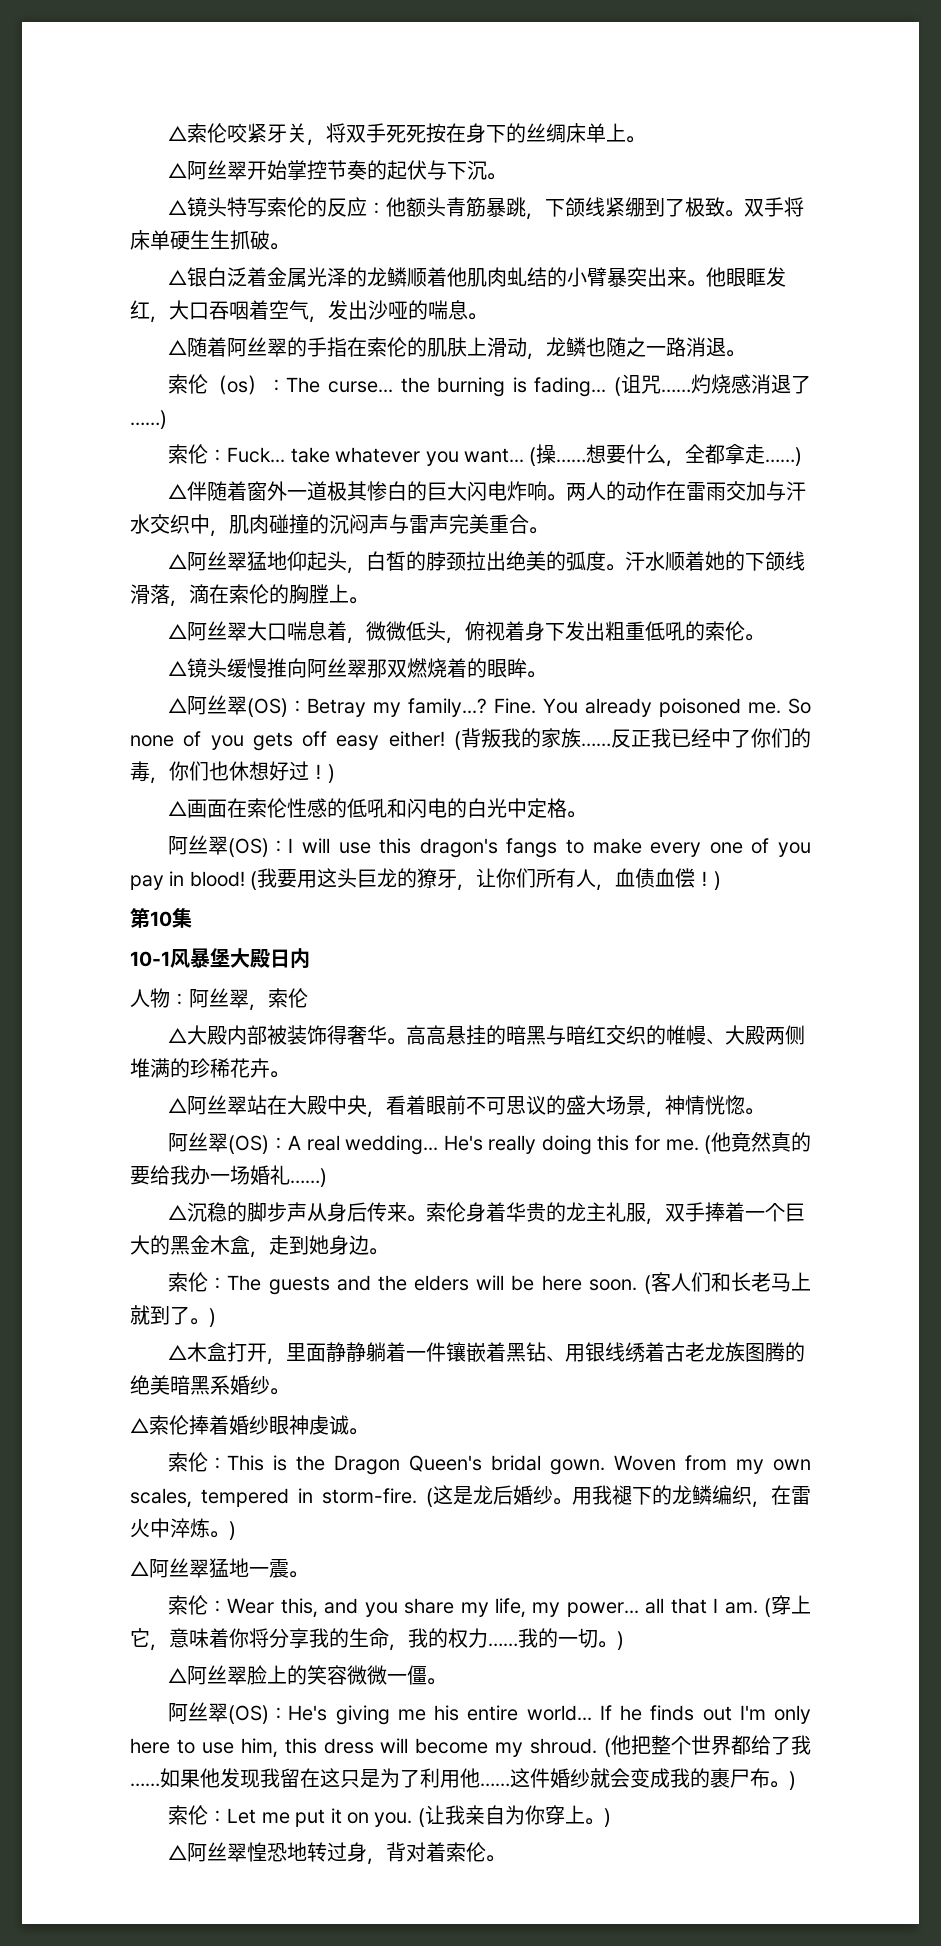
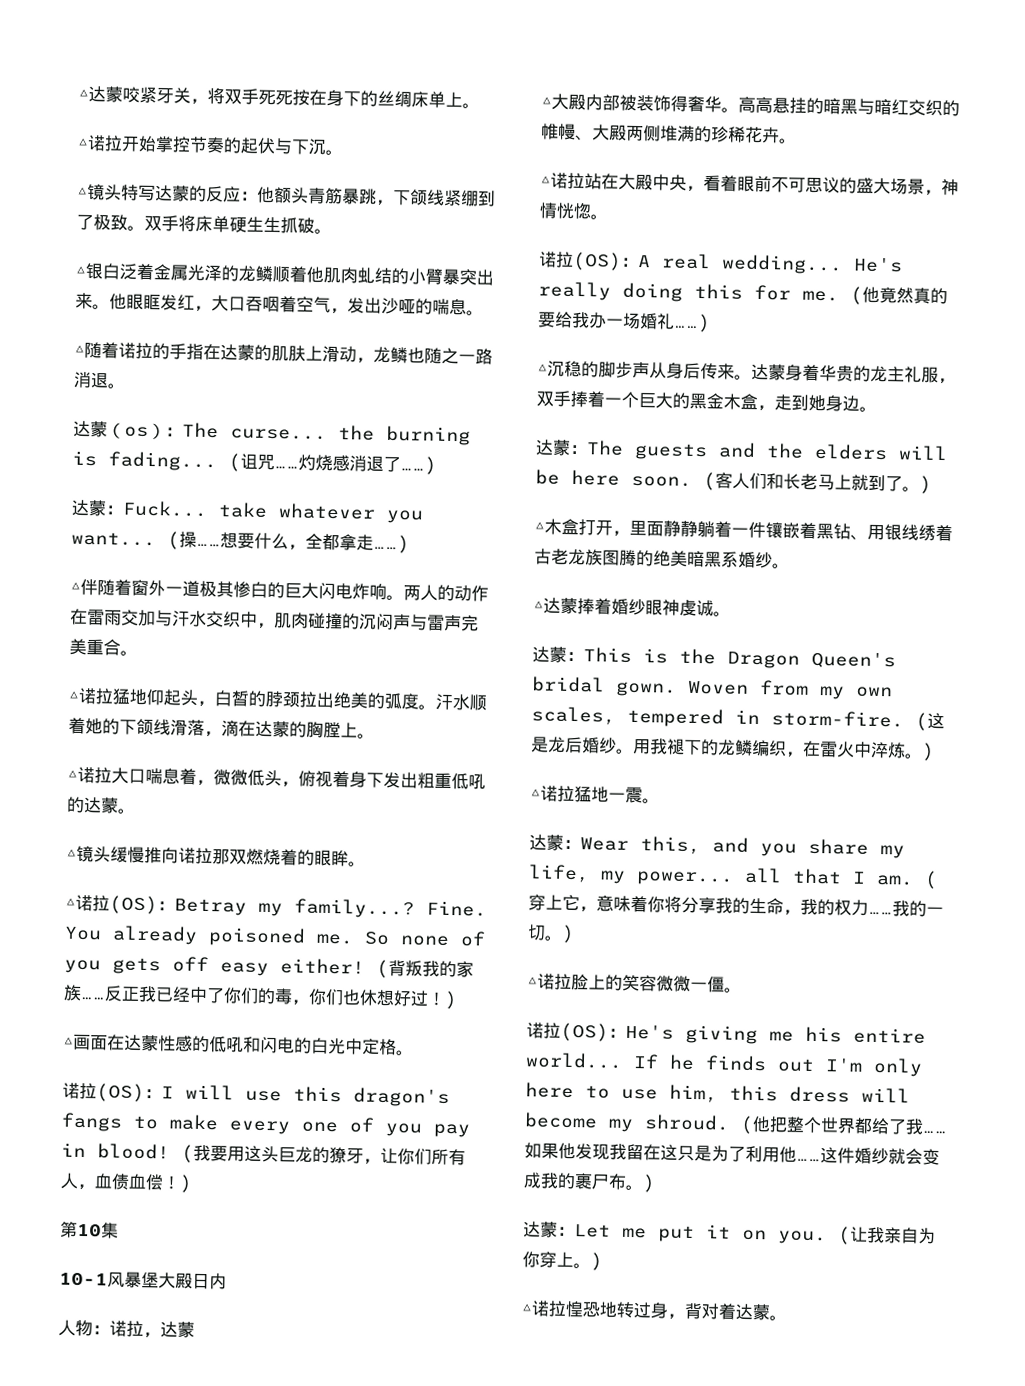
- △索伦咬紧牙关，将双手死死按在身下的丝绸床单上。
+ △达蒙咬紧牙关，将双手死死按在身下的丝绸床单上。
- △阿丝翠开始掌控节奏的起伏与下沉。
+ △诺拉开始掌控节奏的起伏与下沉。
- △镜头特写索伦的反应：他额头青筋暴跳，下颌线紧绷到了极致。
+ △镜头特写达蒙的反应：他额头青筋暴跳，下颌线紧绷到了极致。
- △随着阿丝翠的手指在索伦的肌肤上滑动，龙鳞也随之一路消退。
+ △随着诺拉的手指在达蒙的肌肤上滑动，龙鳞也随之一路消退。
- 索伦（os）：The curse... the burning is fading...
+ 达蒙（os）：The curse... the burning is fading...
- 索伦：Fuck... take whatever you want...
+ 达蒙：Fuck... take whatever you want...
- △阿丝翠猛地仰起头，白皙的脖颈拉出绝美的弧度。
+ △诺拉猛地仰起头，白皙的脖颈拉出绝美的弧度。
- 汗水顺着她的下颌线滑落，滴在索伦的胸膛上。
+ 汗水顺着她的下颌线滑落，滴在达蒙的胸膛上。
- △阿丝翠大口喘息着，微微低头，俯视着身下发出粗重低吼的索伦。
+ △诺拉大口喘息着，微微低头，俯视着身下发出粗重低吼的达蒙。
- △镜头缓慢推向阿丝翠那双燃烧着的眼眸。
+ △镜头缓慢推向诺拉那双燃烧着的眼眸。
- △阿丝翠(OS)：Betray my family...?
+ △诺拉(OS)：Betray my family...?
- △画面在索伦性感的低吼和闪电的白光中定格。
+ △画面在达蒙性感的低吼和闪电的白光中定格。
- 阿丝翠(OS)：I will use this dragon's fangs to make every one of you pay in blood!
+ 诺拉(OS)：I will use this dragon's fangs to make every one of you pay in blood!
- 人物：阿丝翠，索伦
+ 人物：诺拉，达蒙
- △阿丝翠站在大殿中央，看着眼前不可思议的盛大场景，神情恍惚。
+ △诺拉站在大殿中央，看着眼前不可思议的盛大场景，神情恍惚。
- 阿丝翠(OS)：A real wedding...
+ 诺拉(OS)：A real wedding...
- 索伦身着华贵的龙主礼服，双手捧着一个巨大的黑金木盒，走到她身边。
+ 达蒙身着华贵的龙主礼服，双手捧着一个巨大的黑金木盒，走到她身边。
- 索伦：The guests and the elders will be here soon.
+ 达蒙：The guests and the elders will be here soon.
- △索伦捧着婚纱眼神虔诚。
+ △达蒙捧着婚纱眼神虔诚。
- 索伦：This is the Dragon Queen's bridal gown.
+ 达蒙：This is the Dragon Queen's bridal gown.
- △阿丝翠猛地一震。
+ △诺拉猛地一震。
- 索伦：Wear this, and you share my life, my power... all that I am.
+ 达蒙：Wear this, and you share my life, my power... all that I am.
- △阿丝翠脸上的笑容微微一僵。
+ △诺拉脸上的笑容微微一僵。
- 阿丝翠(OS)：He's giving me his entire world...
+ 诺拉(OS)：He's giving me his entire world...
- 索伦：Let me put it on you.
+ 达蒙：Let me put it on you.
- △阿丝翠惶恐地转过身，背对着索伦。
+ △诺拉惶恐地转过身，背对着达蒙。

